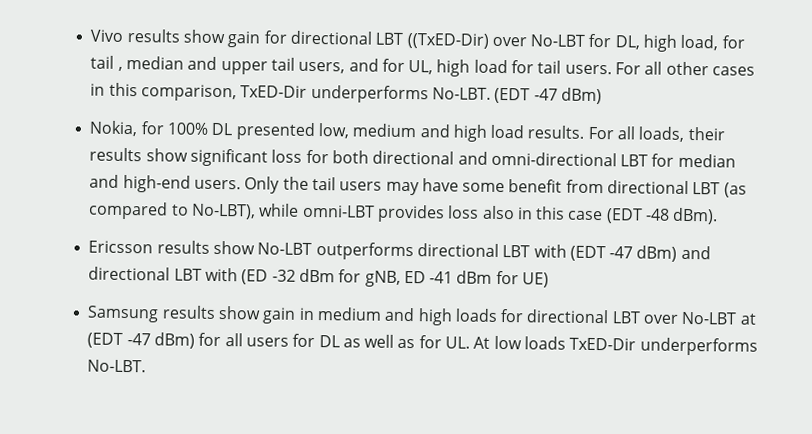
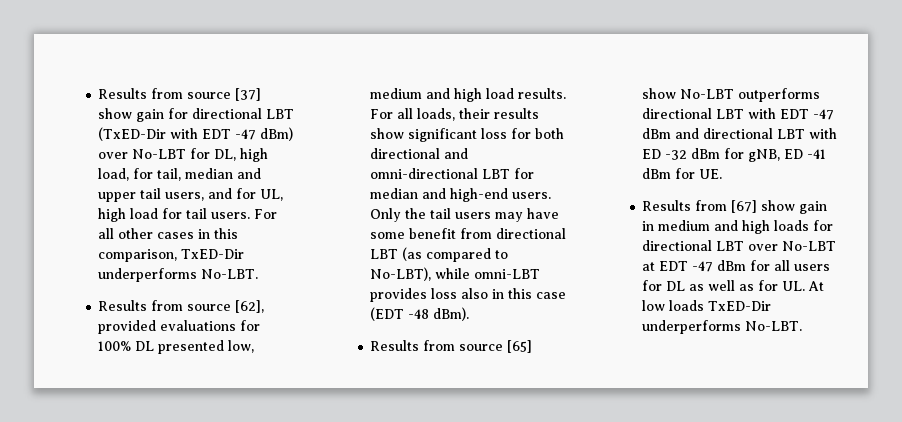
- Vivo results show gain for directional LBT ((TxED-Dir) over No-LBT for DL, high load, for tail , median and upper tail users, and for UL, high load for tail users.
+ Results from source [37] show gain for directional LBT (TxED-Dir with EDT -47 dBm) over No-LBT for DL, high load, for tail, median and upper tail users, and for UL, high load for tail users.
- For all other cases in this comparison, TxED-Dir underperforms No-LBT. (EDT -47 dBm)
- Nokia, for 100% DL presented low, medium and high load results.
+ For all other cases in this comparison, TxED-Dir underperforms No-LBT.
+ Results from source [62], provided evaluations for 100% DL presented low, medium and high load results.
- Ericsson results show No-LBT outperforms directional LBT with (EDT -47 dBm) and directional LBT with (ED -32 dBm for gNB, ED -41 dBm for UE)
- Samsung results show gain in medium and high loads for directional LBT over No-LBT at (EDT -47 dBm) for all users for DL as well as for UL. At low loads TxED-Dir underperforms No-LBT.
+ Results from source [65] show No-LBT outperforms directional LBT with EDT -47 dBm and directional LBT with ED -32 dBm for gNB, ED -41 dBm for UE.
+ Results from [67] show gain in medium and high loads for directional LBT over No-LBT at EDT -47 dBm for all users for DL as well as for UL. At low loads TxED-Dir underperforms No-LBT.

